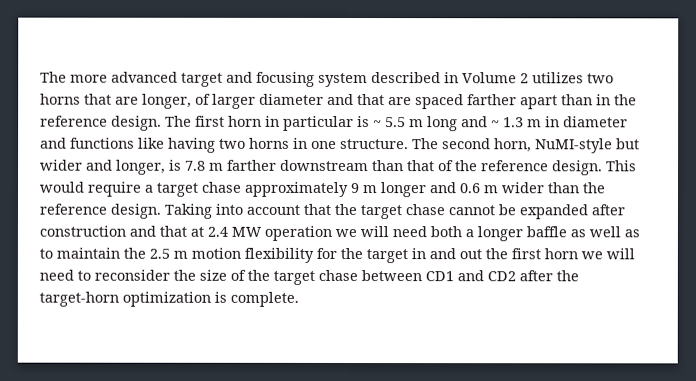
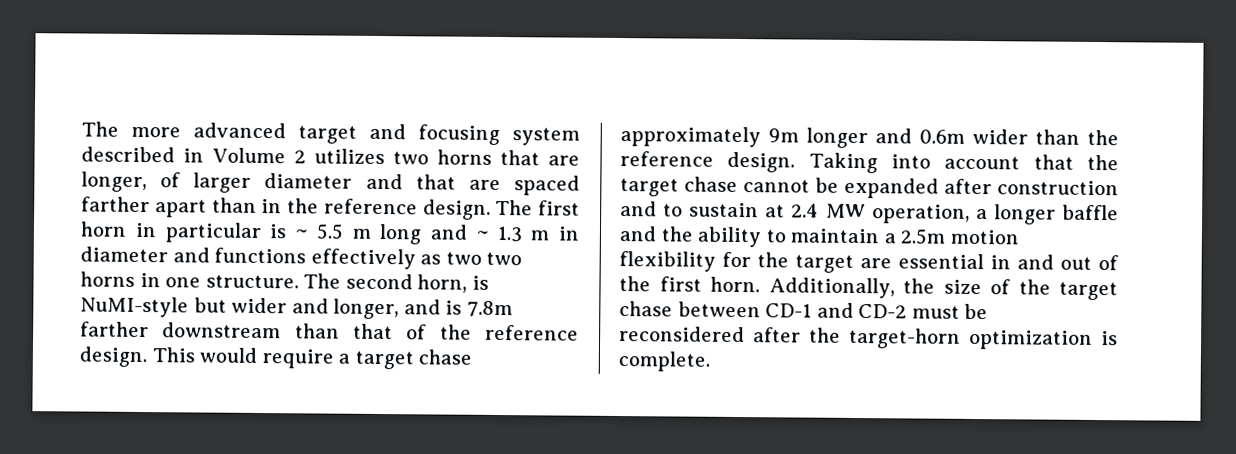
- The first horn in particular is ~ 5.5 m long and ~ 1.3 m in diameter and functions like having two horns in one structure.
+ The first horn in particular is ~ 5.5 m long and ~ 1.3 m in diameter and functions effectively as two two horns in one structure.
- The second horn, NuMI-style but wider and longer, is 7.8 m farther downstream than that of the reference design.
+ The second horn, is NuMI-style but wider and longer, and is 7.8m farther downstream than that of the reference design.
- This would require a target chase approximately 9 m longer and 0.6 m wider than the reference design.
+ This would require a target chase approximately 9m longer and 0.6m wider than the reference design.
- Taking into account that the target chase cannot be expanded after construction and that at 2.4 MW operation we will need both a longer baffle as well as to maintain the 2.5 m motion flexibility for the target in and out the first horn we will need to reconsider the size of the target chase between CD1 and CD2 after the target-horn optimization is complete.
+ Taking into account that the target chase cannot be expanded after construction and to sustain at 2.4 MW operation, a longer baffle and the ability to maintain a 2.5m motion flexibility for the target are essential in and out of the first horn. Additionally, the size of the target chase between CD-1 and CD-2 must be reconsidered after the target-horn optimization is complete.

